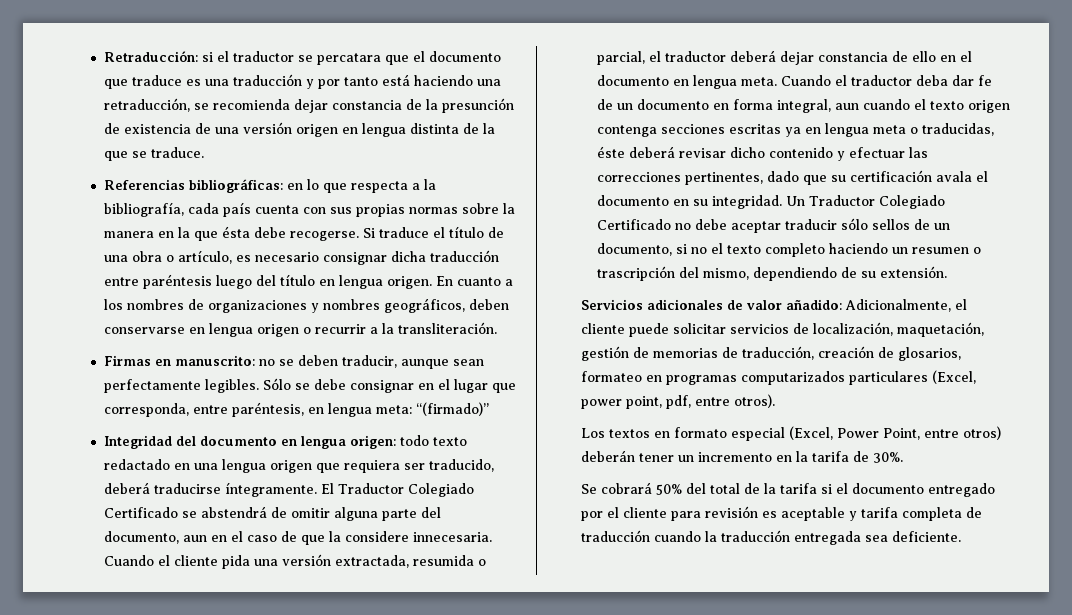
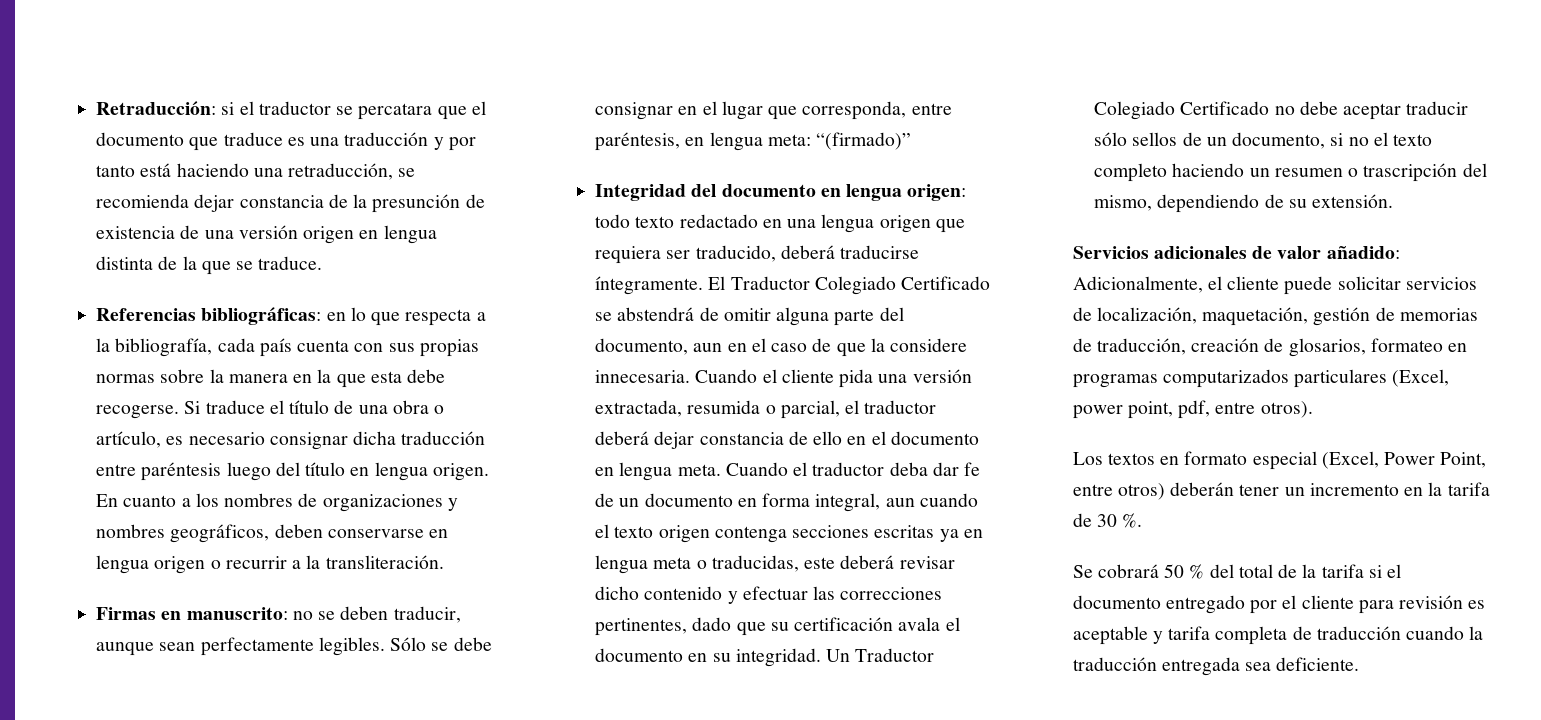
- Referencias bibliográficas: en lo que respecta a la bibliografía, cada país cuenta con sus propias normas sobre la manera en la que ésta debe recogerse.
+ Referencias bibliográficas: en lo que respecta a la bibliografía, cada país cuenta con sus propias normas sobre la manera en la que esta debe recogerse.
- Cuando el traductor deba dar fe de un documento en forma integral, aun cuando el texto origen contenga secciones escritas ya en lengua meta o traducidas, éste deberá revisar dicho contenido y efectuar las correcciones pertinentes, dado que su certificación avala el documento en su integridad.
+ Cuando el traductor deba dar fe de un documento en forma integral, aun cuando el texto origen contenga secciones escritas ya en lengua meta o traducidas, este deberá revisar dicho contenido y efectuar las correcciones pertinentes, dado que su certificación avala el documento en su integridad.
- Los textos en formato especial (Excel, Power Point, entre otros) deberán tener un incremento en la tarifa de 30%.
+ Los textos en formato especial (Excel, Power Point, entre otros) deberán tener un incremento en la tarifa de 30 %.
- Se cobrará 50% del total de la tarifa si el documento entregado por el cliente para revisión es aceptable y tarifa completa de traducción cuando la traducción entregada sea deficiente.
+ Se cobrará 50 % del total de la tarifa si el documento entregado por el cliente para revisión es aceptable y tarifa completa de traducción cuando la traducción entregada sea deficiente.

